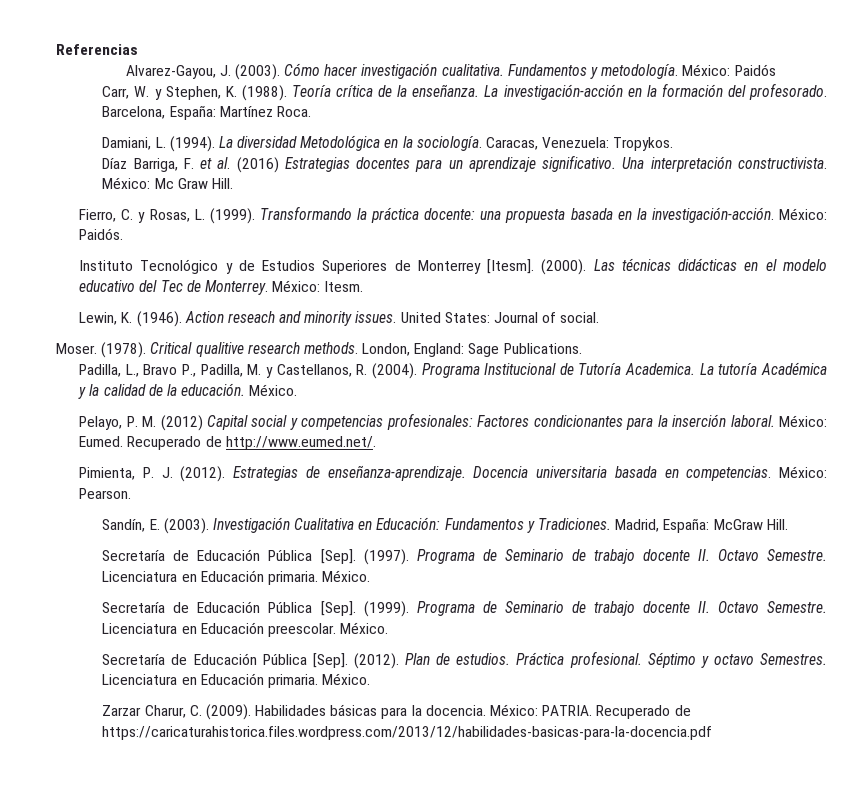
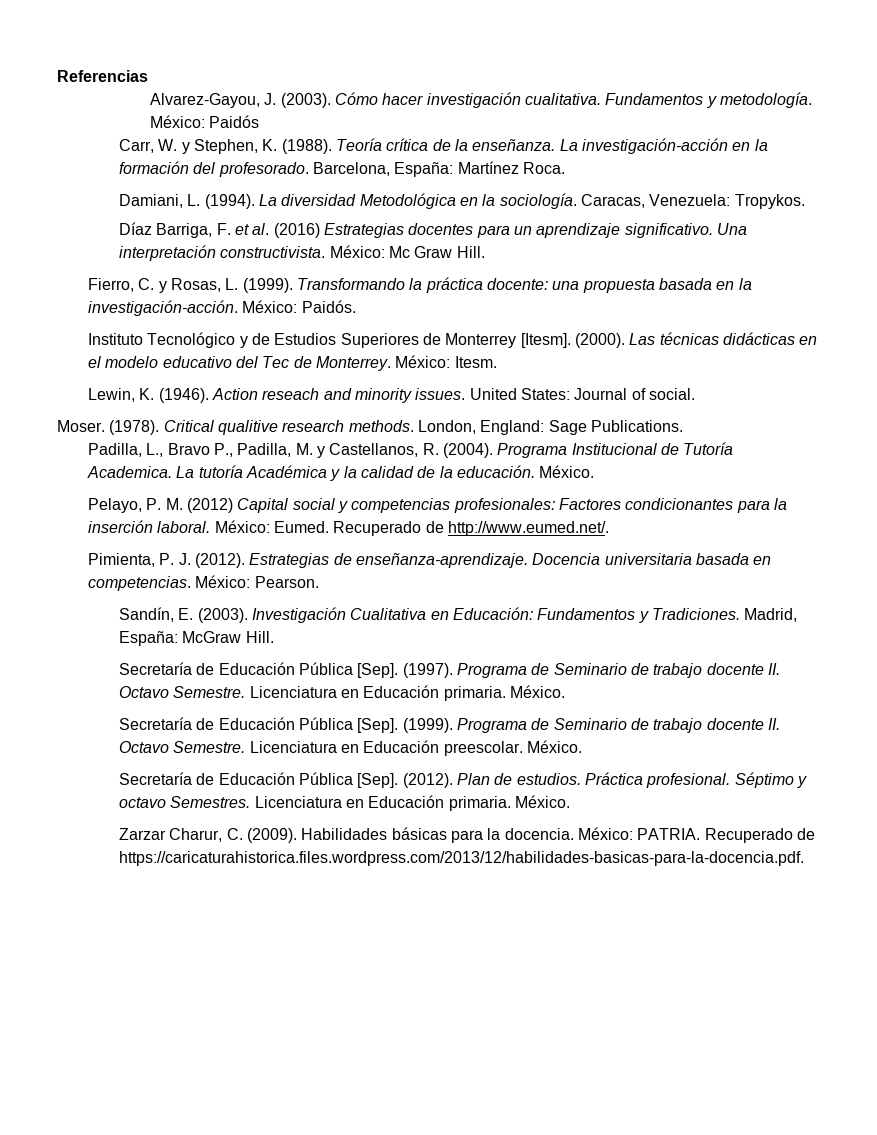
- Recuperado de https://caricaturahistorica.files.wordpress.com/2013/12/habilidades-basicas-para-la-docencia.pdf
+ Recuperado de https://caricaturahistorica.files.wordpress.com/2013/12/habilidades-basicas-para-la-docencia.pdf.

